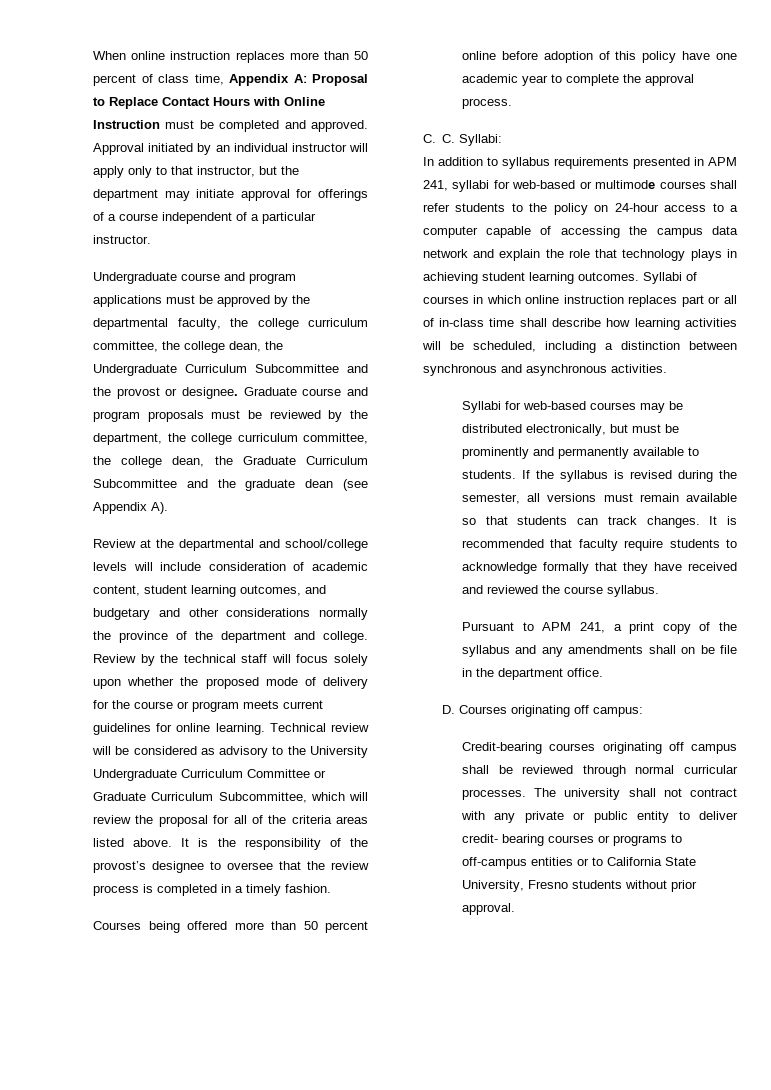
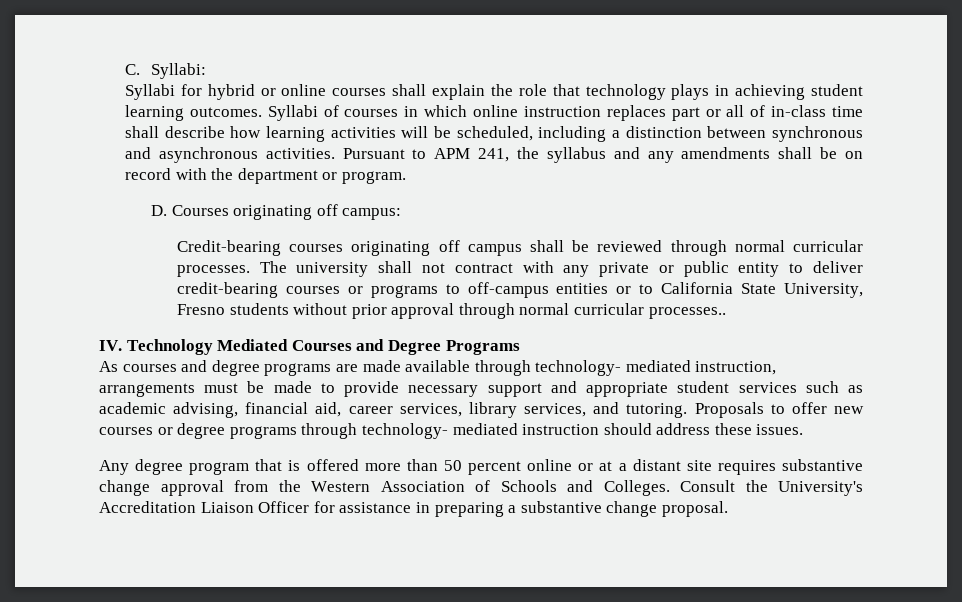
- When online instruction replaces more than 50 percent of class time, Appendix A: Proposal to Replace Contact Hours with Online Instruction must be completed and approved. Approval initiated by an individual instructor will apply only to that instructor, but the department may initiate approval for offerings of a course independent of a particular instructor.
- Undergraduate course and program applications must be approved by the departmental faculty, the college curriculum committee, the college dean, the Undergraduate Curriculum Subcommittee and the provost or designee. Graduate course and program proposals must be reviewed by the department, the college curriculum committee, the college dean, the Graduate Curriculum Subcommittee and the graduate dean (see Appendix A).
- Review at the departmental and school/college levels will include consideration of academic content, student learning outcomes, and budgetary and other considerations normally the province of the department and college. Review by the technical staff will focus solely upon whether the proposed mode of delivery for the course or program meets current guidelines for online learning. Technical review will be considered as advisory to the University Undergraduate Curriculum Committee or Graduate Curriculum Subcommittee, which will review the proposal for all of the criteria areas listed above. It is the responsibility of the provost’s designee to oversee that the review process is completed in a timely fashion.
- Courses being offered more than 50 percent online before adoption of this policy have one academic year to complete the approval process.
- C. C. Syllabi:
- In addition to syllabus requirements presented in APM 241, syllabi for web-based or multimode courses shall refer students to the policy on 24-hour access to a computer capable of accessing the campus data network and explain the role that technology plays in achieving student learning outcomes.
+ C. Syllabi:
+ Syllabi for hybrid or online courses shall explain the role that technology plays in achieving student learning outcomes.
- Syllabi of courses in which online instruction replaces part or all of in-class time shall describe how learning activities will be scheduled, including a distinction between synchronous and asynchronous activities.
- Syllabi for web-based courses may be distributed electronically, but must be prominently and permanently available to students. If the syllabus is revised during the semester, all versions must remain available so that students can track changes. It is recommended that faculty require students to acknowledge formally that they have received and reviewed the course syllabus.
- Pursuant to APM 241, a print copy of the syllabus and any amendments shall on be file in the department office.
+ Syllabi of courses in which online instruction replaces part or all of in-class time shall describe how learning activities will be scheduled, including a distinction between synchronous and asynchronous activities. Pursuant to APM 241, the syllabus and any amendments shall be on record with the department or program.
- The university shall not contract with any private or public entity to deliver credit- bearing courses or programs to off-campus entities or to California State University, Fresno students without prior approval.
+ The university shall not contract with any private or public entity to deliver credit-bearing courses or programs to off-campus entities or to California State University, Fresno students without prior approval through normal curricular processes..
+ IV. Technology Mediated Courses and Degree Programs
+ As courses and degree programs are made available through technology- mediated instruction, arrangements must be made to provide necessary support and appropriate student services such as academic advising, financial aid, career services, library services, and tutoring. Proposals to offer new courses or degree programs through technology- mediated instruction should address these issues.
+ Any degree program that is offered more than 50 percent online or at a distant site requires substantive change approval from the Western Association of Schools and Colleges. Consult the University's Accreditation Liaison Officer for assistance in preparing a substantive change proposal.

